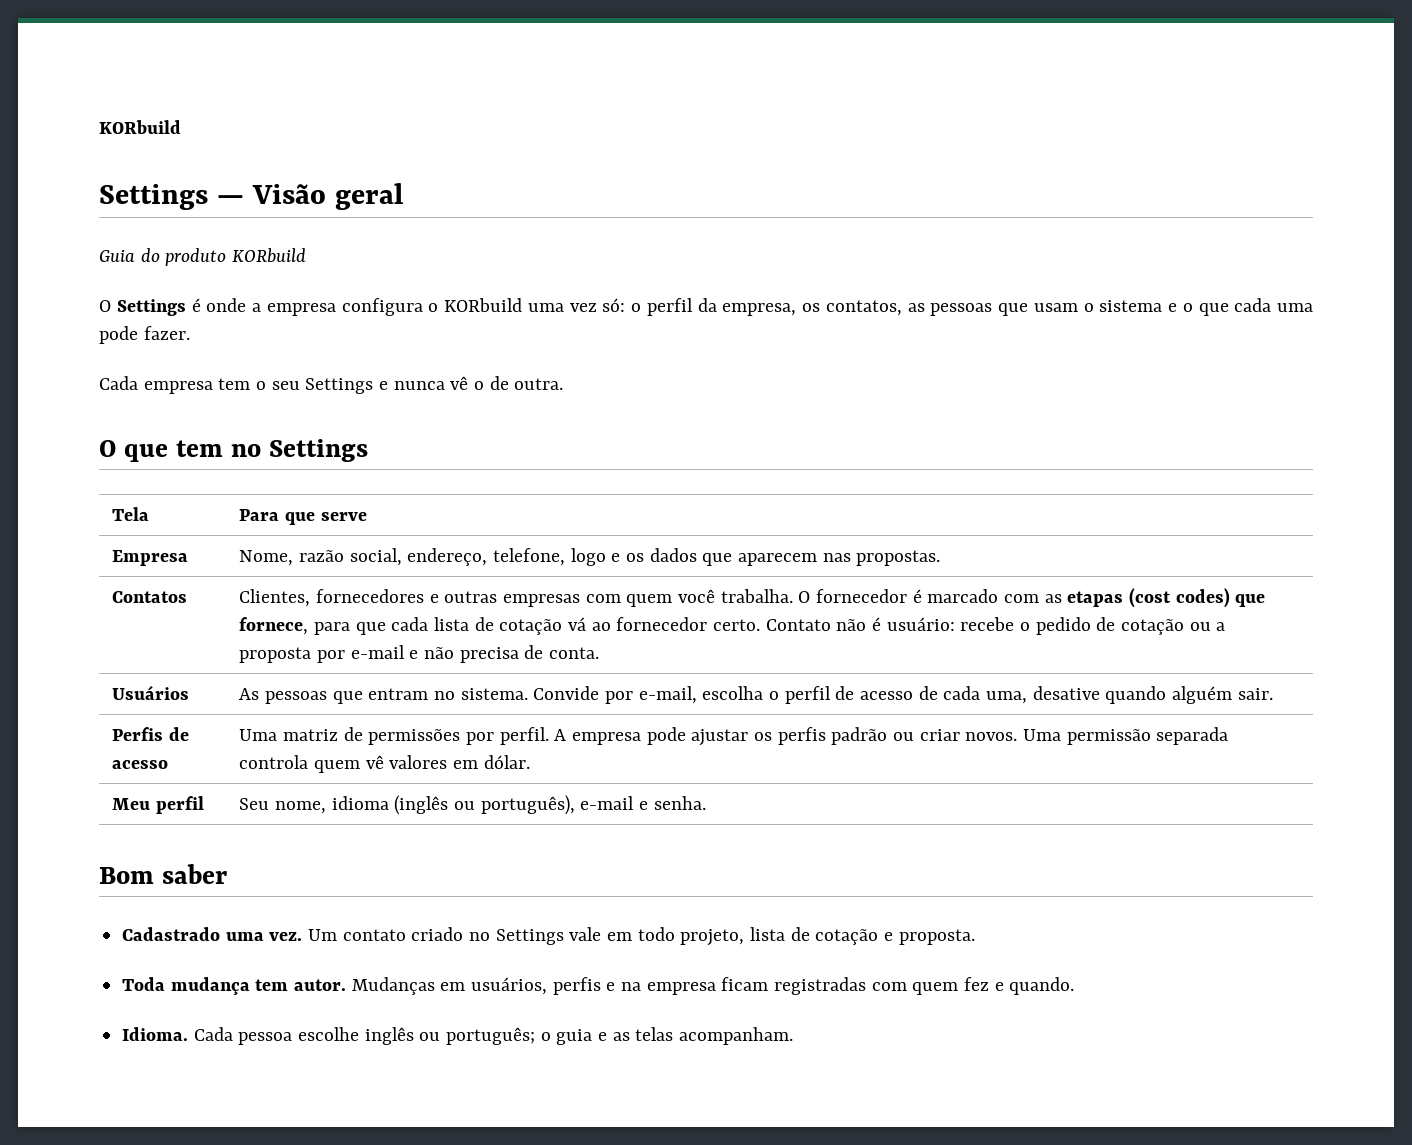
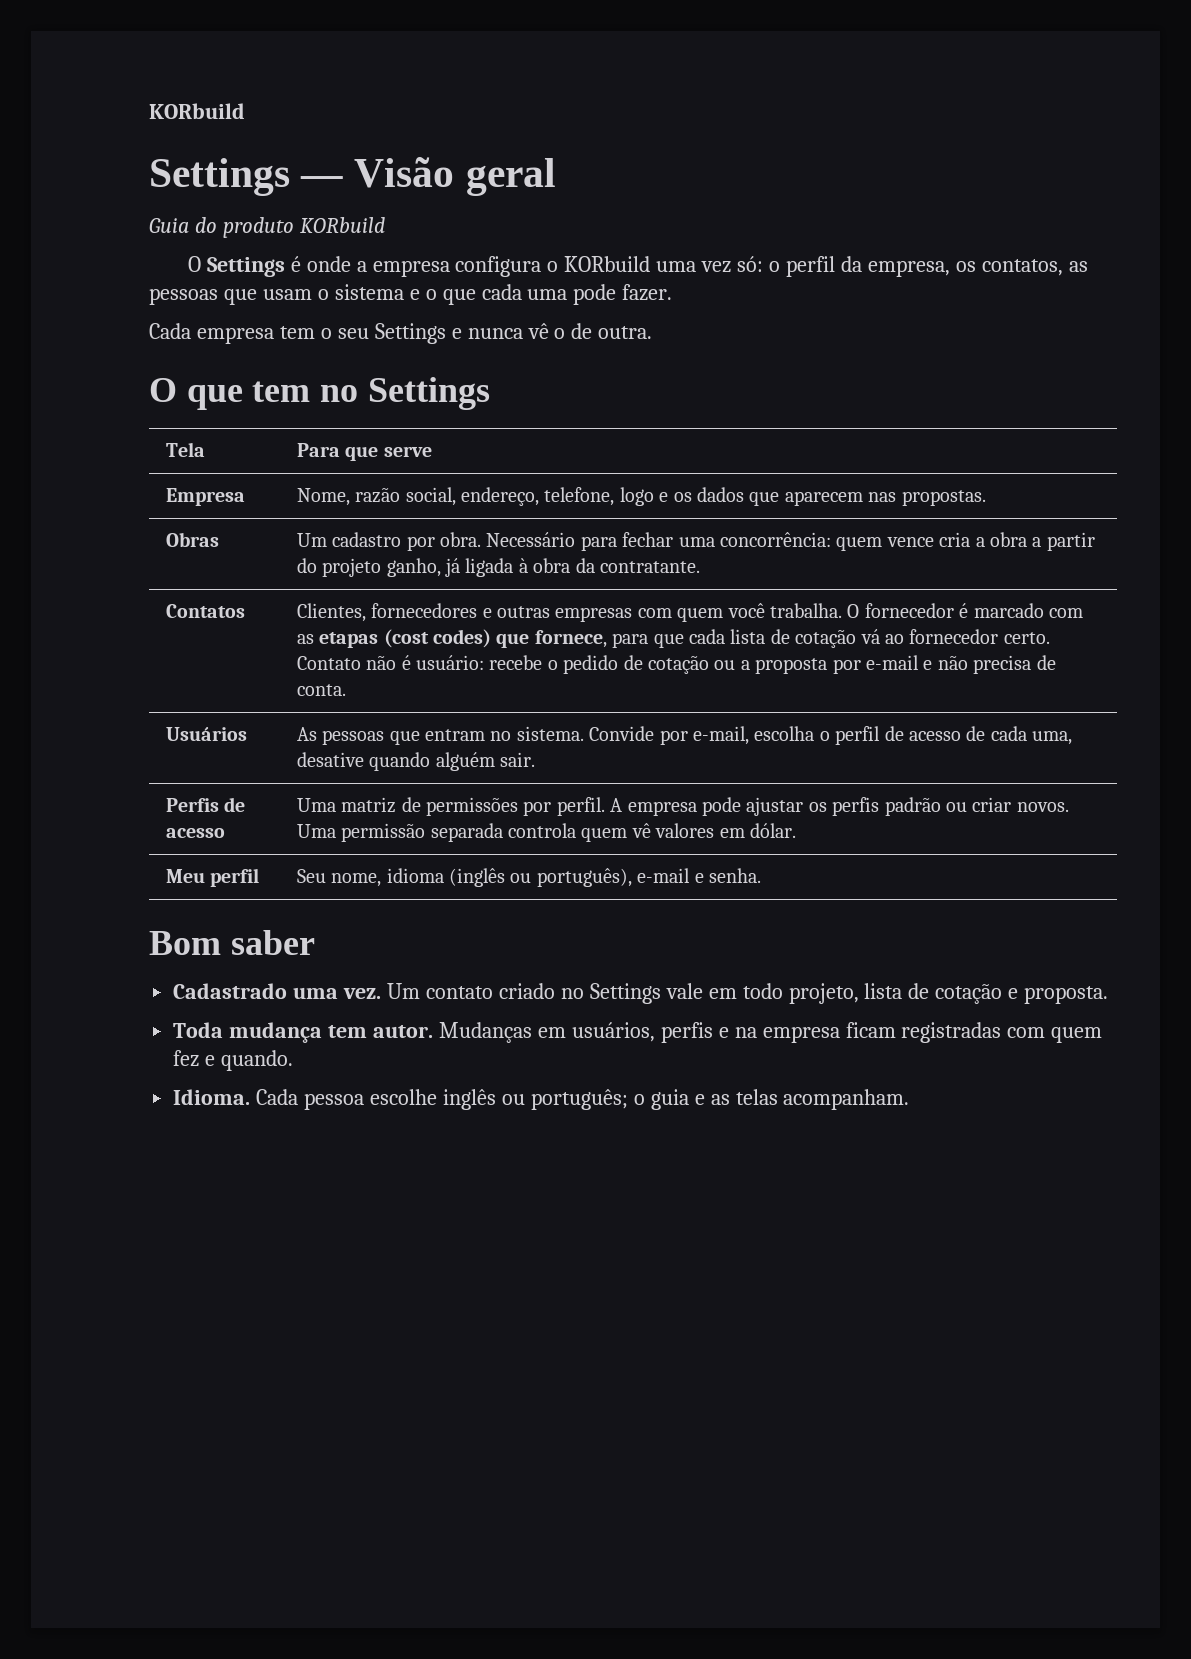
+ Obras | Um cadastro por obra. Necessário para fechar uma concorrência: quem vence cria a obra a partir do projeto ganho, já ligada à obra da contratante.

